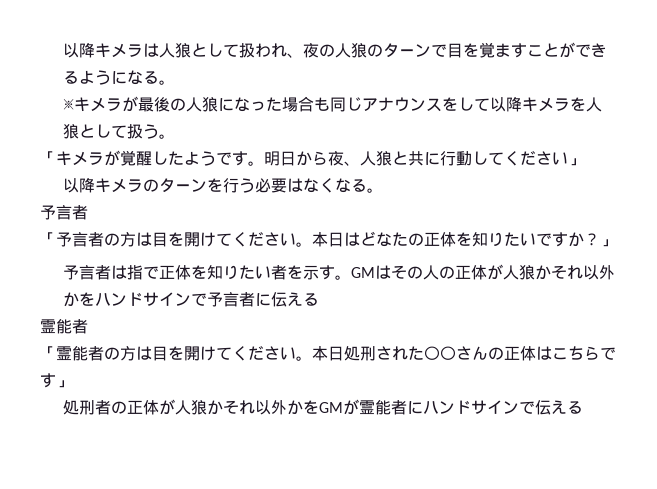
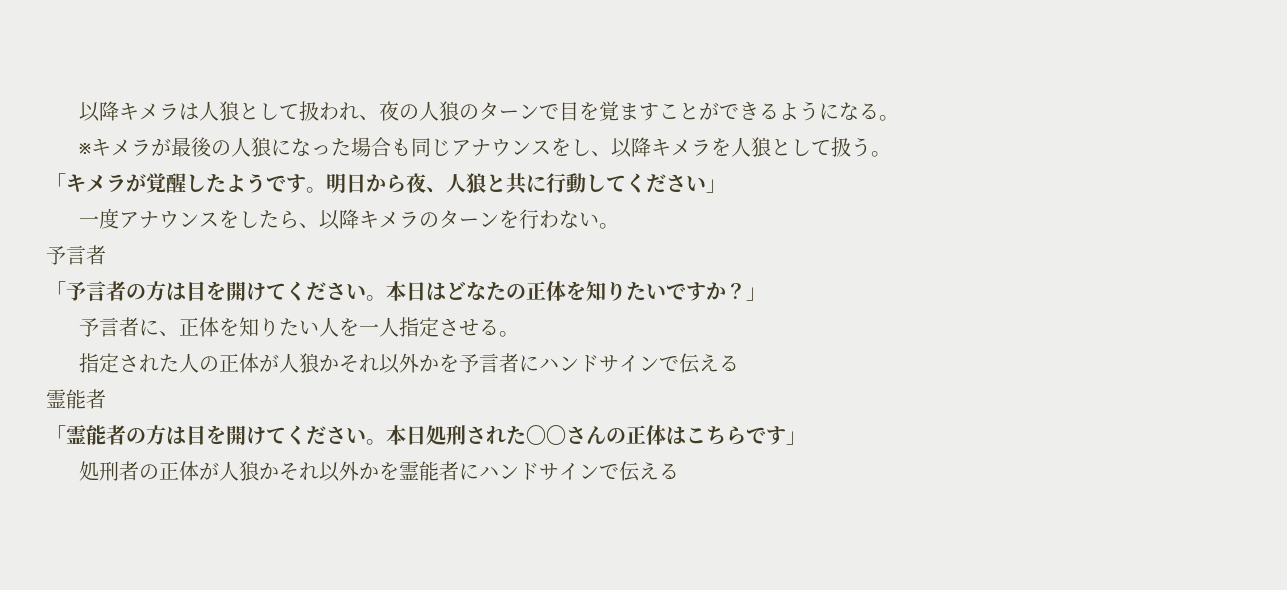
- ※キメラが最後の人狼になった場合も同じアナウンスをして以降キメラを人狼として扱う。
+ ※キメラが最後の人狼になった場合も同じアナウンスをし、以降キメラを人狼として扱う。
- 以降キメラのターンを行う必要はなくなる。
+ 一度アナウンスをしたら、以降キメラのターンを行わない。
- 予言者は指で正体を知りたい者を示す。GMはその人の正体が人狼かそれ以外かをハンドサインで予言者に伝える
+ 予言者に、正体を知りたい人を一人指定させる。
+ 指定された人の正体が人狼かそれ以外かを予言者にハンドサインで伝える
- 処刑者の正体が人狼かそれ以外かをGMが霊能者にハンドサインで伝える
+ 処刑者の正体が人狼かそれ以外かを霊能者にハンドサインで伝える

